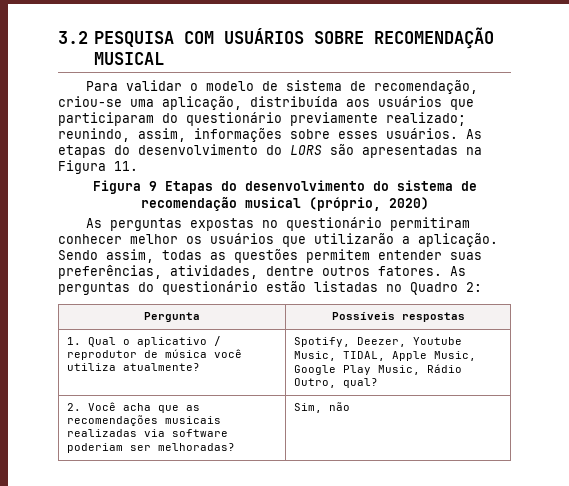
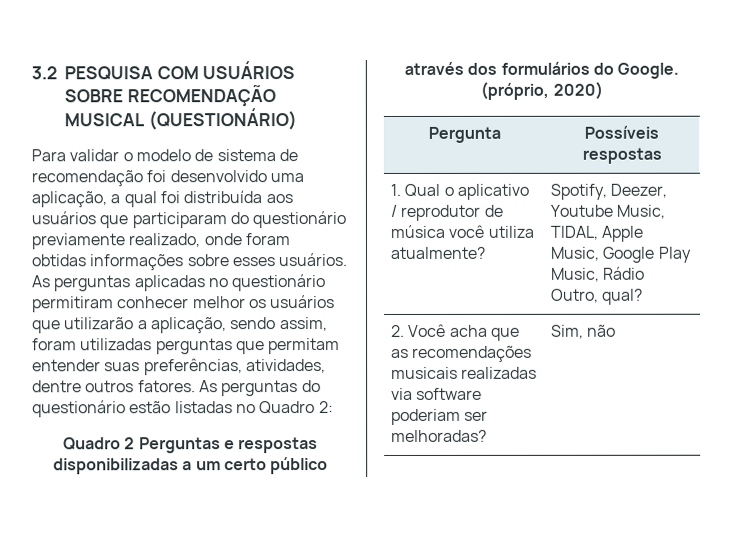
- 3.2 PESQUISA COM USUÁRIOS SOBRE RECOMENDAÇÃO MUSICAL
+ 3.2 PESQUISA COM USUÁRIOS SOBRE RECOMENDAÇÃO MUSICAL (QUESTIONÁRIO)
- Para validar o modelo de sistema de recomendação, criou-se uma aplicação, distribuída aos usuários que participaram do questionário previamente realizado; reunindo, assim, informações sobre esses usuários.
+ Para validar o modelo de sistema de recomendação foi desenvolvido uma aplicação, a qual foi distribuída aos usuários que participaram do questionário previamente realizado, onde foram obtidas informações sobre esses usuários.
- As etapas do desenvolvimento do LORS são apresentadas na Figura 11.
- Figura 9 Etapas do desenvolvimento do sistema de recomendação musical (próprio, 2020)
- As perguntas expostas no questionário permitiram conhecer melhor os usuários que utilizarão a aplicação. Sendo assim, todas as questões permitem entender suas preferências, atividades, dentre outros fatores.
+ As perguntas aplicadas no questionário permitiram conhecer melhor os usuários que utilizarão a aplicação, sendo assim, foram utilizadas perguntas que permitam entender suas preferências, atividades, dentre outros fatores.
+ Quadro 2 Perguntas e respostas disponibilizadas a um certo público através dos formulários do Google. (próprio, 2020)

